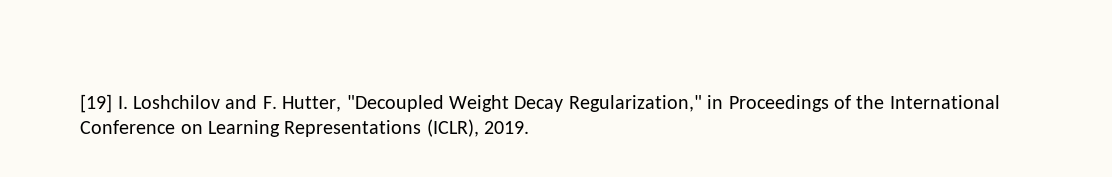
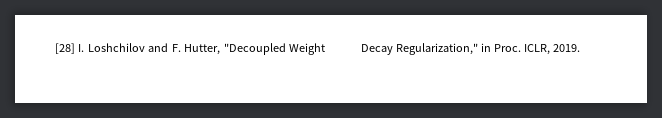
- [19] I. Loshchilov and F. Hutter, "Decoupled Weight Decay Regularization," in Proceedings of the International Conference on Learning Representations (ICLR), 2019.
+ [28] I. Loshchilov and F. Hutter, "Decoupled Weight Decay Regularization," in Proc. ICLR, 2019.

